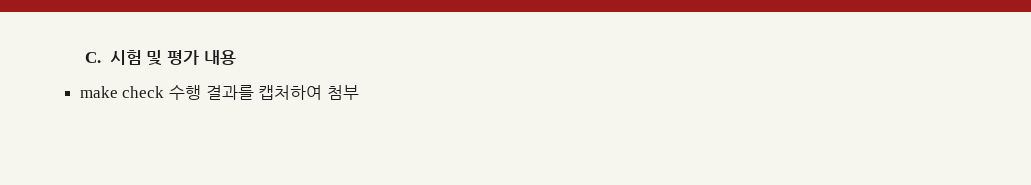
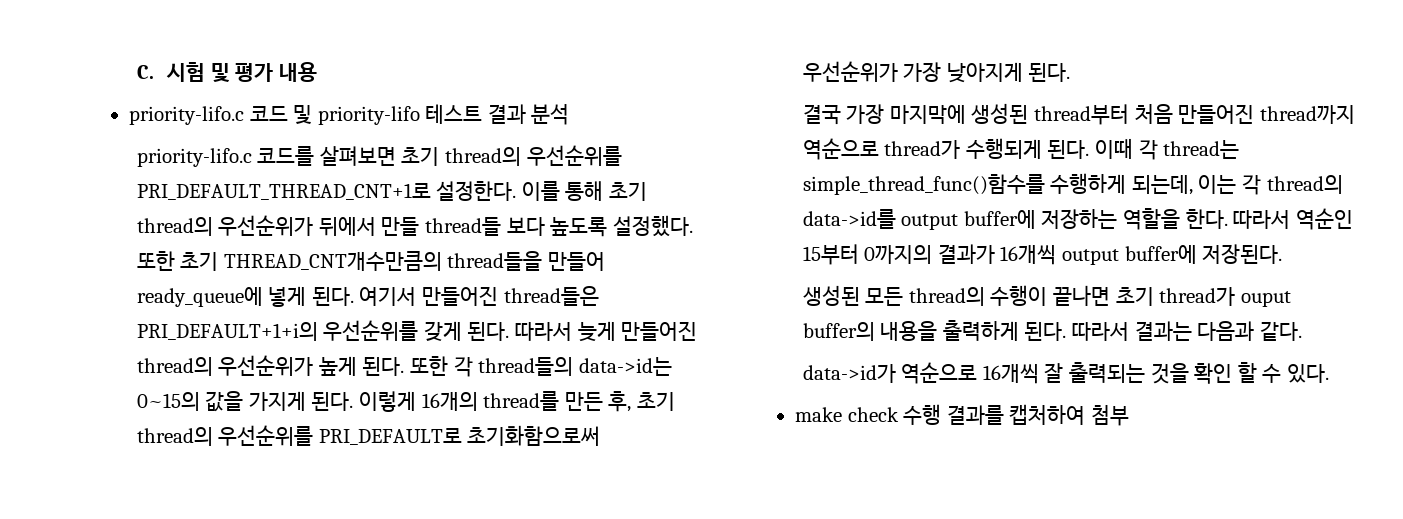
+ priority-lifo.c 코드 및 priority-lifo 테스트 결과 분석
+ priority-lifo.c 코드를 살펴보면 초기 thread의 우선순위를 PRI_DEFAULT_THREAD_CNT+1로 설정한다. 이를 통해 초기 thread의 우선순위가 뒤에서 만들 thread들 보다 높도록 설정했다. 또한 초기 THREAD_CNT개수만큼의 thread들을 만들어 ready_queue에 넣게 된다. 여기서 만들어진 thread들은 PRI_DEFAULT+1+i의 우선순위를 갖게 된다. 따라서 늦게 만들어진 thread의 우선순위가 높게 된다. 또한 각 thread들의 data->id는 0~15의 값을 가지게 된다. 이렇게 16개의 thread를 만든 후, 초기 thread의 우선순위를 PRI_DEFAULT로 초기화함으로써 우선순위가 가장 낮아지게 된다.
+ 결국 가장 마지막에 생성된 thread부터 처음 만들어진 thread까지 역순으로 thread가 수행되게 된다. 이때 각 thread는 simple_thread_func()함수를 수행하게 되는데, 이는 각 thread의 data->id를 output buffer에 저장하는 역할을 한다. 따라서 역순인 15부터 0까지의 결과가 16개씩 output buffer에 저장된다.
+ 생성된 모든 thread의 수행이 끝나면 초기 thread가 ouput buffer의 내용을 출력하게 된다. 따라서 결과는 다음과 같다.
+ data->id가 역순으로 16개씩 잘 출력되는 것을 확인 할 수 있다.

